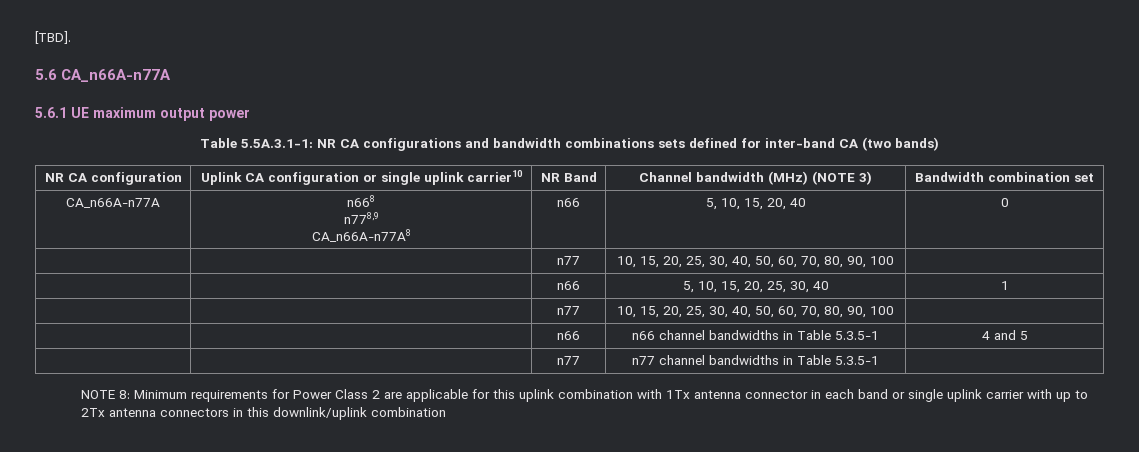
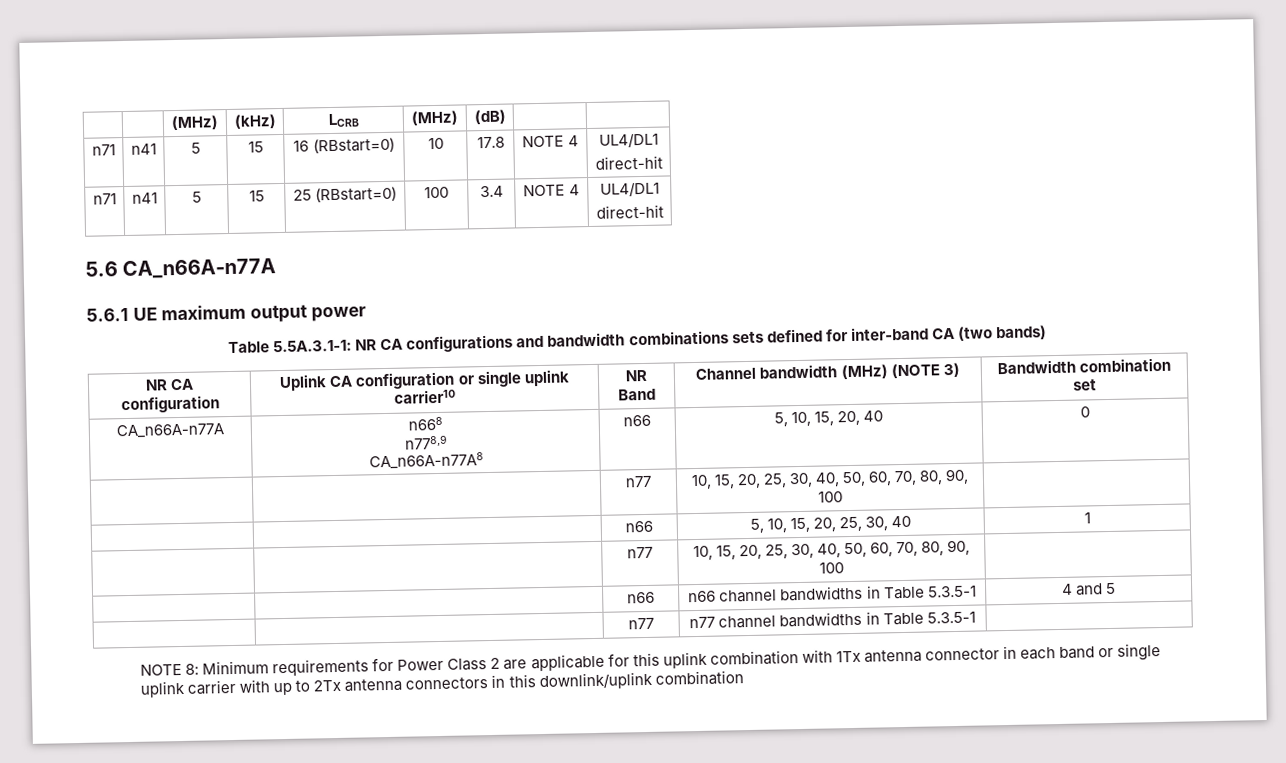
- [TBD].
+ | | (MHz) | (kHz) | LCRB | (MHz) | (dB) | |
+ n71 | n41 | 5 | 15 | 16 (RBstart=0) | 10 | 17.8 | NOTE 4 | UL4/DL1
+ direct-hit
+ n71 | n41 | 5 | 15 | 25 (RBstart=0) | 100 | 3.4 | NOTE 4 | UL4/DL1
+ direct-hit

